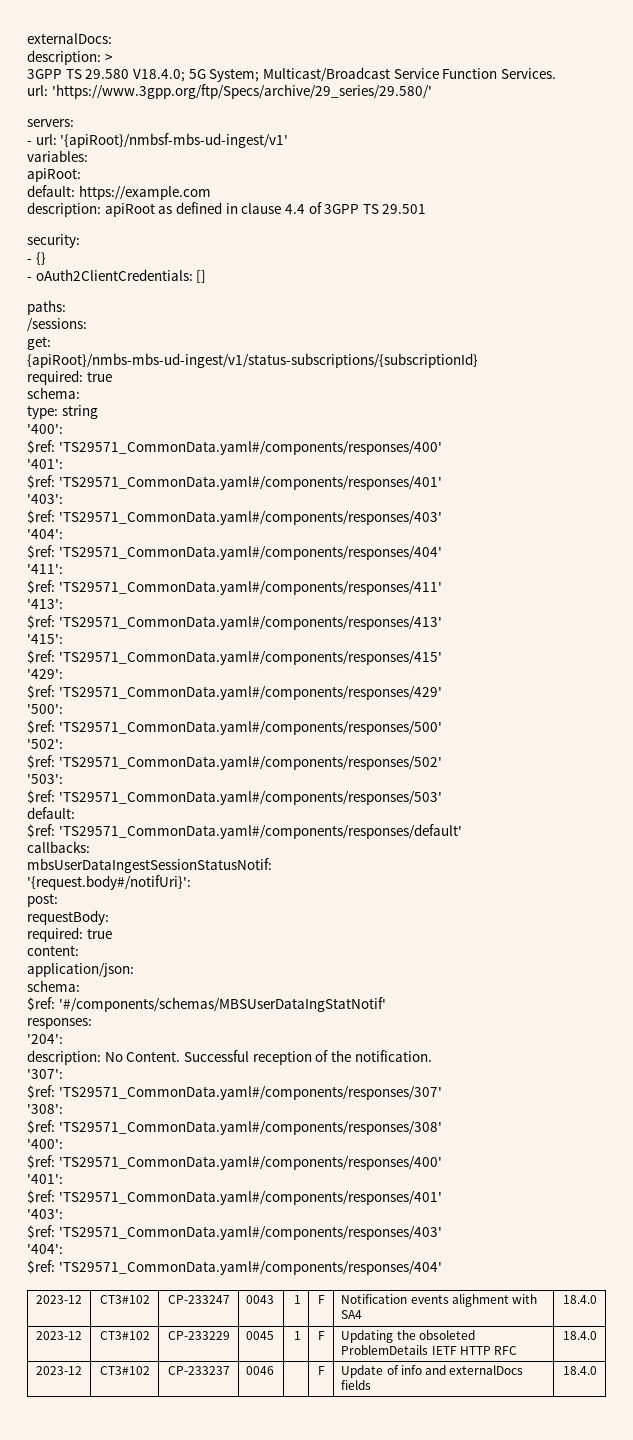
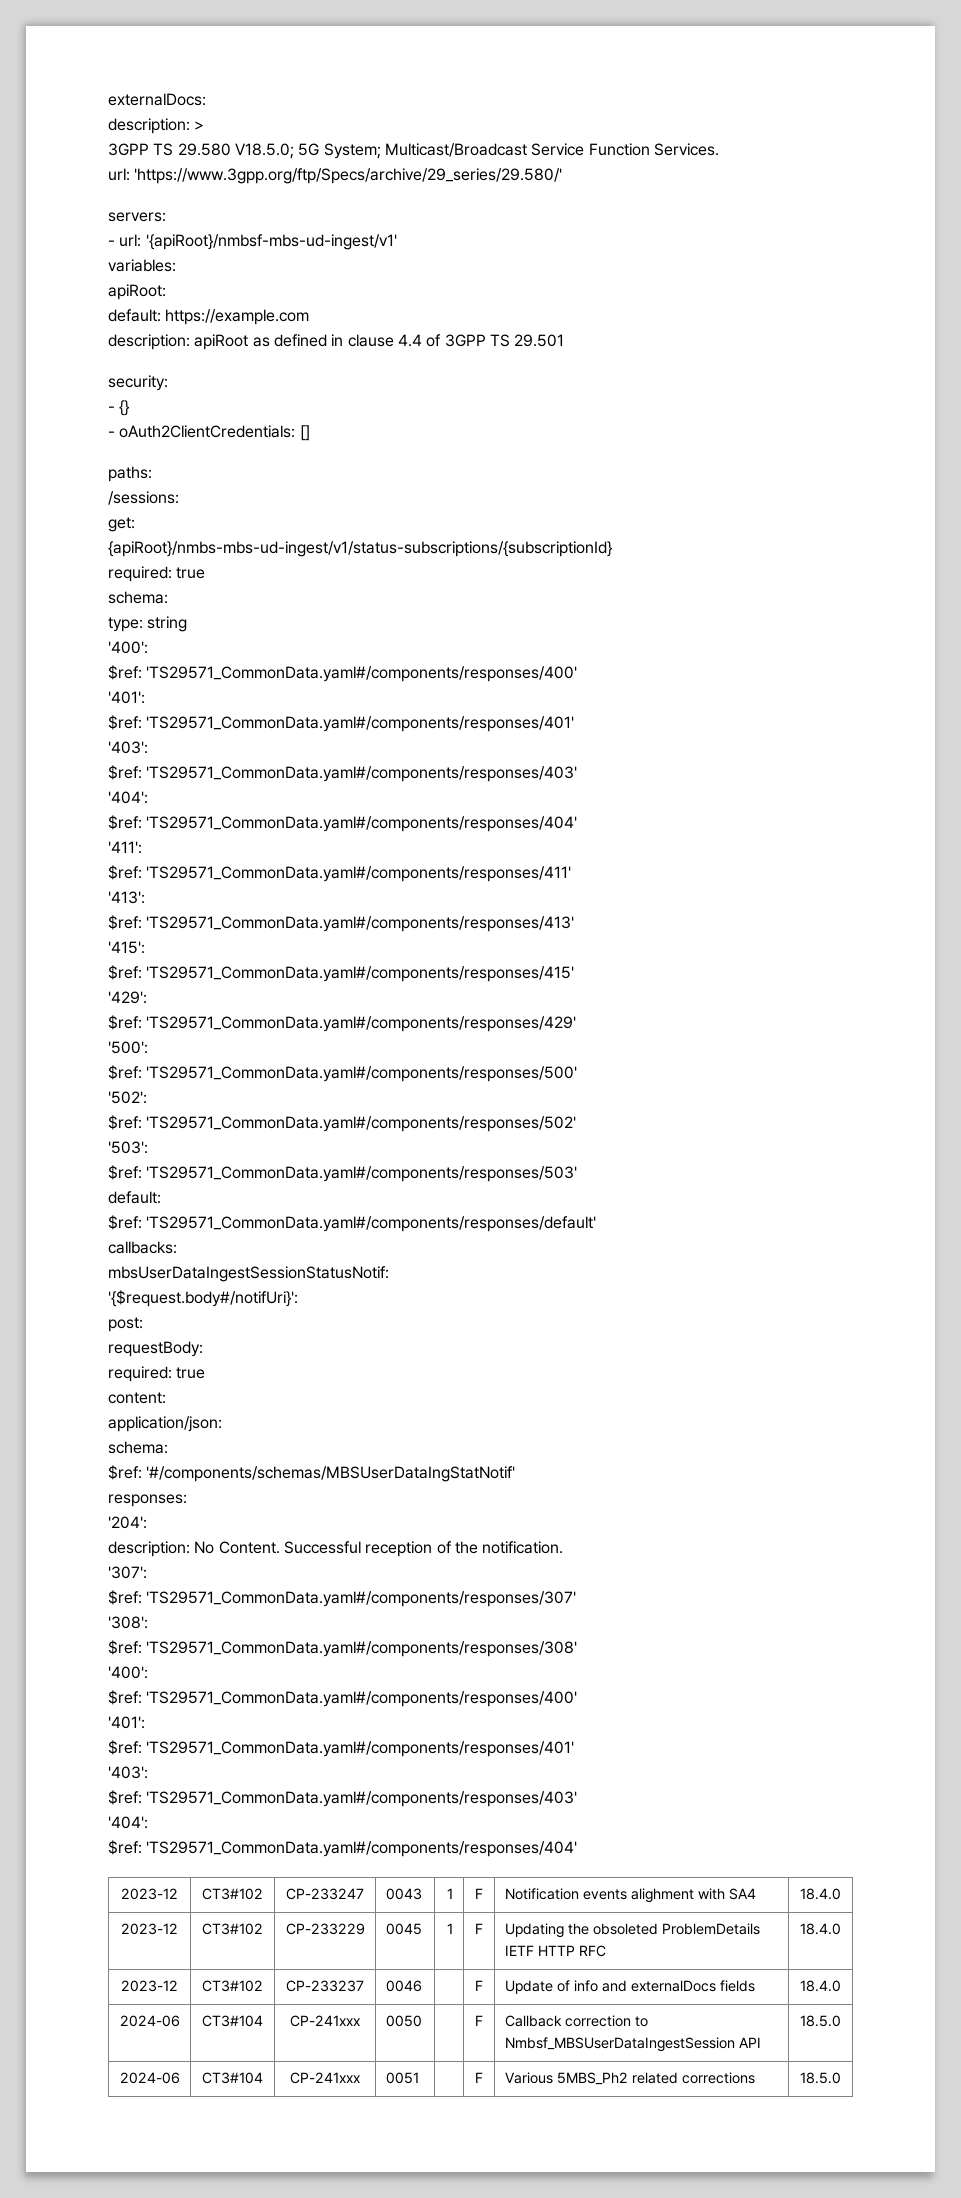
- 3GPP TS 29.580 V18.4.0; 5G System; Multicast/Broadcast Service Function Services.
+ 3GPP TS 29.580 V18.5.0; 5G System; Multicast/Broadcast Service Function Services.
- '{request.body#/notifUri}':
+ '{$request.body#/notifUri}':
+ 2024-06 | CT3#104 | CP-241xxx | 0050 | | F | Callback correction to Nmbsf_MBSUserDataIngestSession API | 18.5.0
+ 2024-06 | CT3#104 | CP-241xxx | 0051 | | F | Various 5MBS_Ph2 related corrections | 18.5.0

